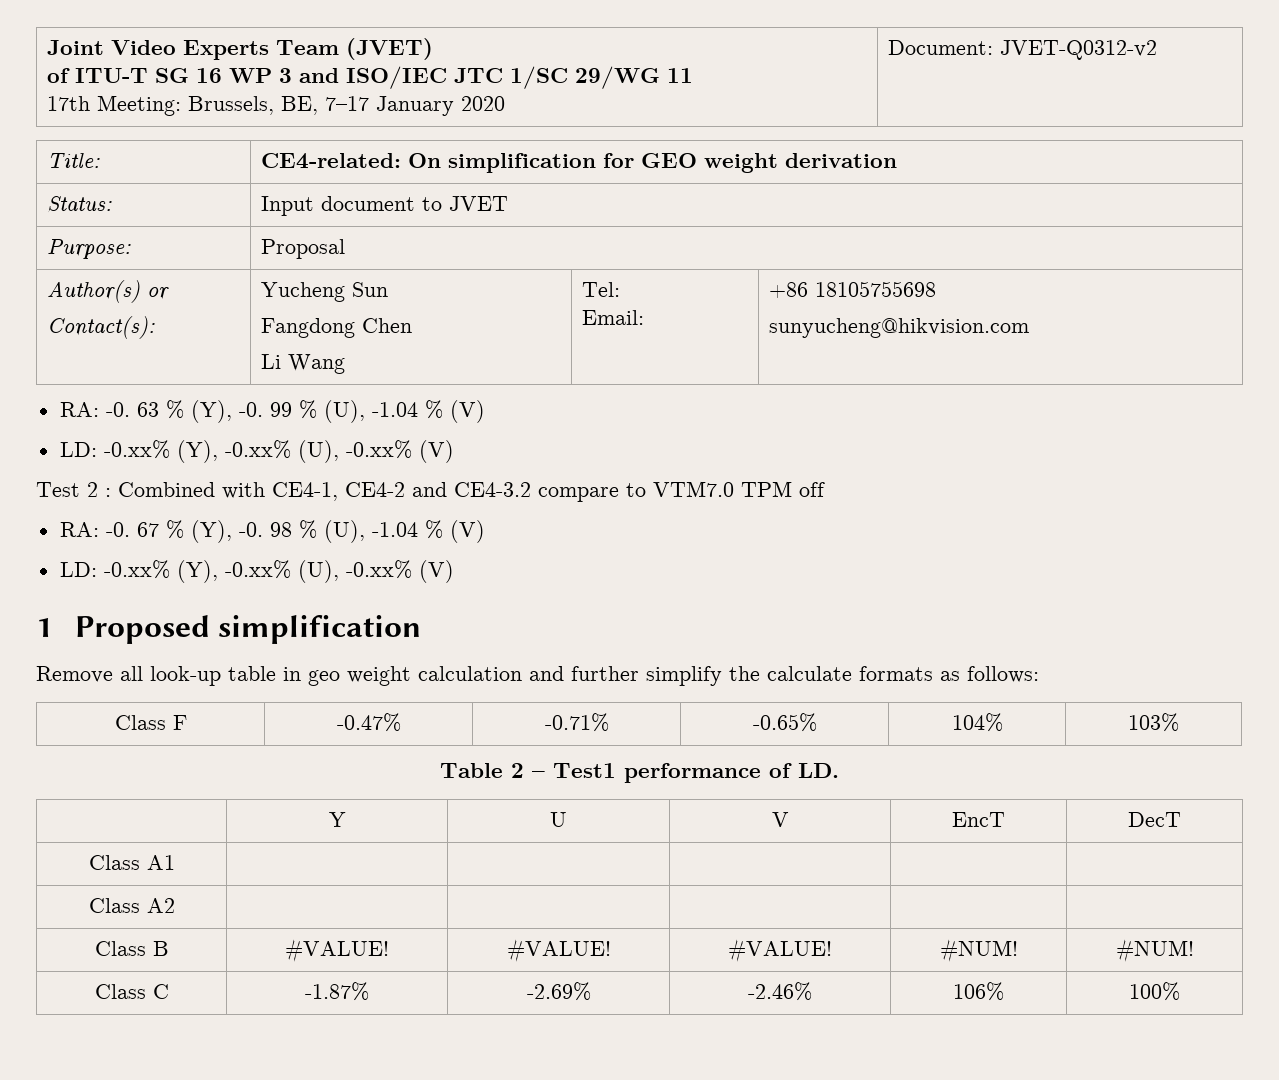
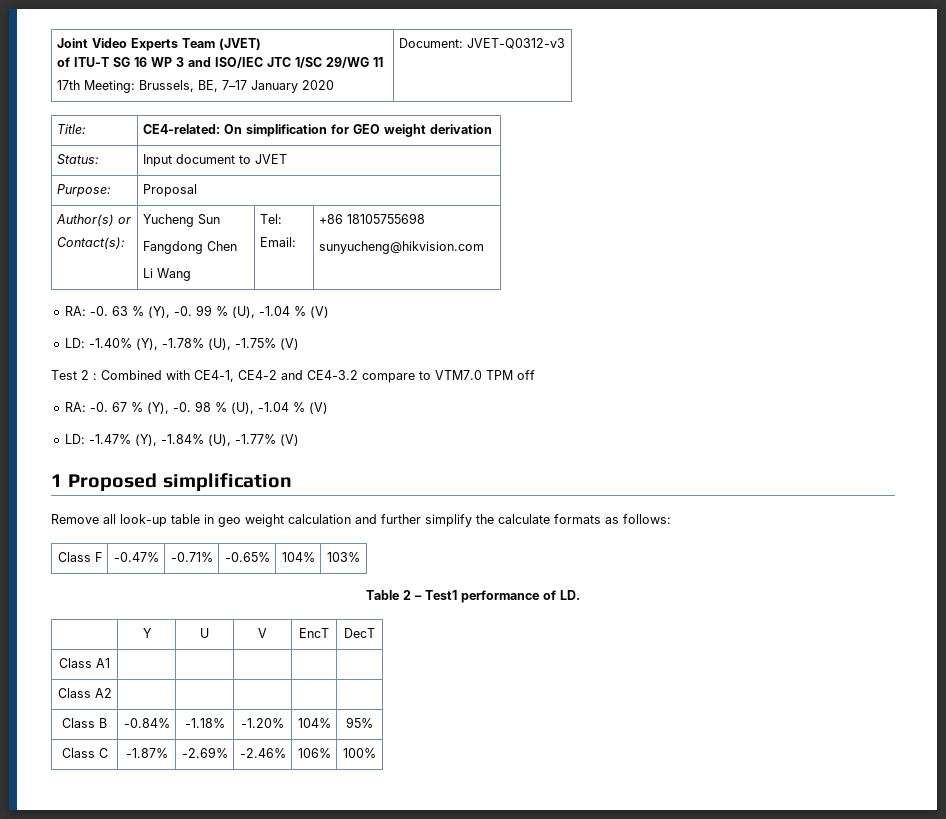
  Joint Video Experts Team (JVET)
  of ITU-T SG 16 WP 3 and ISO/IEC JTC 1/SC 29/WG 11
- 17th Meeting: Brussels, BE, 7–17 January 2020 | Document: JVET-Q0312-v2
+ 17th Meeting: Brussels, BE, 7–17 January 2020 | Document: JVET-Q0312-v3
  99 % (U), -1.04 % (V)
- LD: -0.xx% (Y), -0.xx% (U), -0.xx% (V)
+ LD: -1.40% (Y), -1.78% (U), -1.75% (V)
  98 % (U), -1.04 % (V)
- LD: -0.xx% (Y), -0.xx% (U), -0.xx% (V)
+ LD: -1.47% (Y), -1.84% (U), -1.77% (V)
- Class B | #VALUE! | #VALUE! | #VALUE! | #NUM! | #NUM!
+ Class B | -0.84% | -1.18% | -1.20% | 104% | 95%

